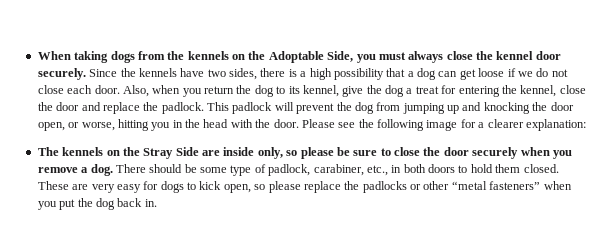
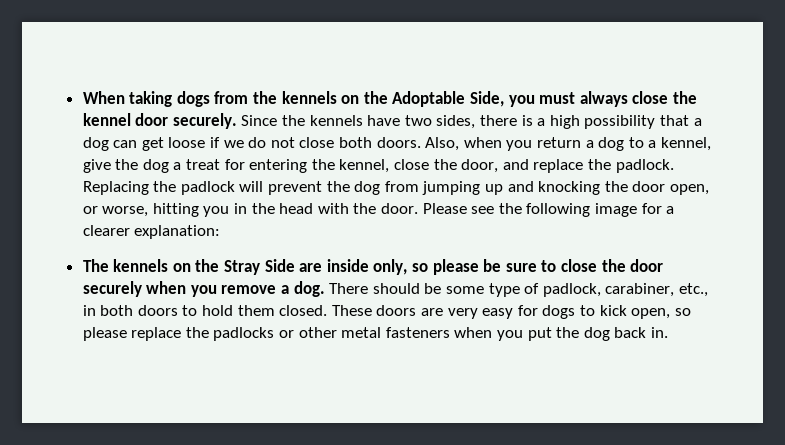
- Since the kennels have two sides, there is a high possibility that a dog can get loose if we do not close each door.
+ Since the kennels have two sides, there is a high possibility that a dog can get loose if we do not close both doors.
- Also, when you return the dog to its kennel, give the dog a treat for entering the kennel, close the door and replace the padlock.
+ Also, when you return a dog to a kennel, give the dog a treat for entering the kennel, close the door, and replace the padlock.
- This padlock will prevent the dog from jumping up and knocking the door open, or worse, hitting you in the head with the door.
+ Replacing the padlock will prevent the dog from jumping up and knocking the door open, or worse, hitting you in the head with the door.
- These are very easy for dogs to kick open, so please replace the padlocks or other “metal fasteners” when you put the dog back in.
+ These doors are very easy for dogs to kick open, so please replace the padlocks or other metal fasteners when you put the dog back in.

